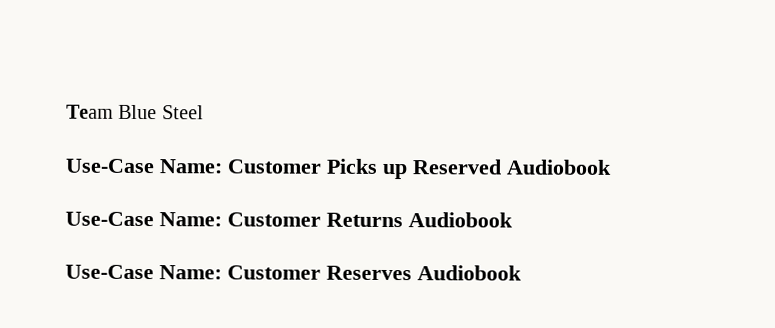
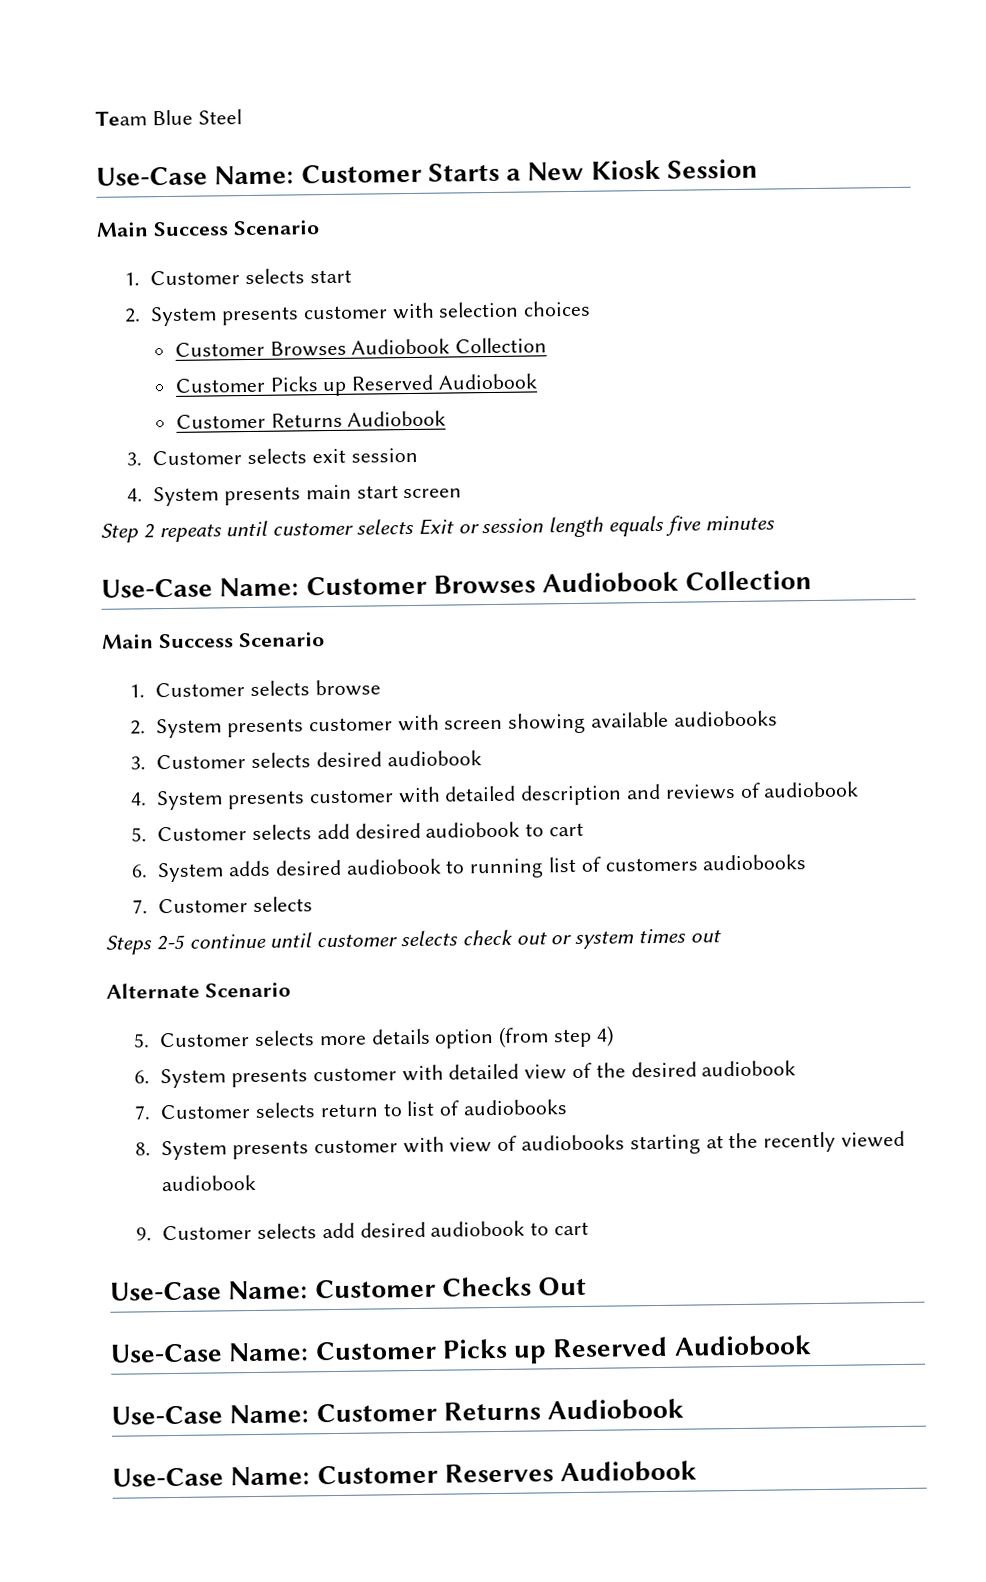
+ Use-Case Name: Customer Starts a New Kiosk Session
+ Main Success Scenario
+ 1. Customer selects start
+ 2. System presents customer with selection choices
+ Customer Browses Audiobook Collection
+ Customer Picks up Reserved Audiobook
+ Customer Returns Audiobook
+ 3. Customer selects exit session
+ 4. System presents main start screen
+ Step 2 repeats until customer selects Exit or session length equals five minutes
+ Use-Case Name: Customer Browses Audiobook Collection
+ Main Success Scenario
+ 1. Customer selects browse
+ 2. System presents customer with screen showing available audiobooks
+ 3. Customer selects desired audiobook
+ 4. System presents customer with detailed description and reviews of audiobook
+ 5. Customer selects add desired audiobook to cart
+ 6. System adds desired audiobook to running list of customers audiobooks
+ 7. Customer selects
+ Steps 2-5 continue until customer selects check out or system times out
+ Alternate Scenario
+ 5. Customer selects more details option (from step 4)
+ 6. System presents customer with detailed view of the desired audiobook
+ 7. Customer selects return to list of audiobooks
+ 8. System presents customer with view of audiobooks starting at the recently viewed audiobook
+ 9. Customer selects add desired audiobook to cart
+ Use-Case Name: Customer Checks Out

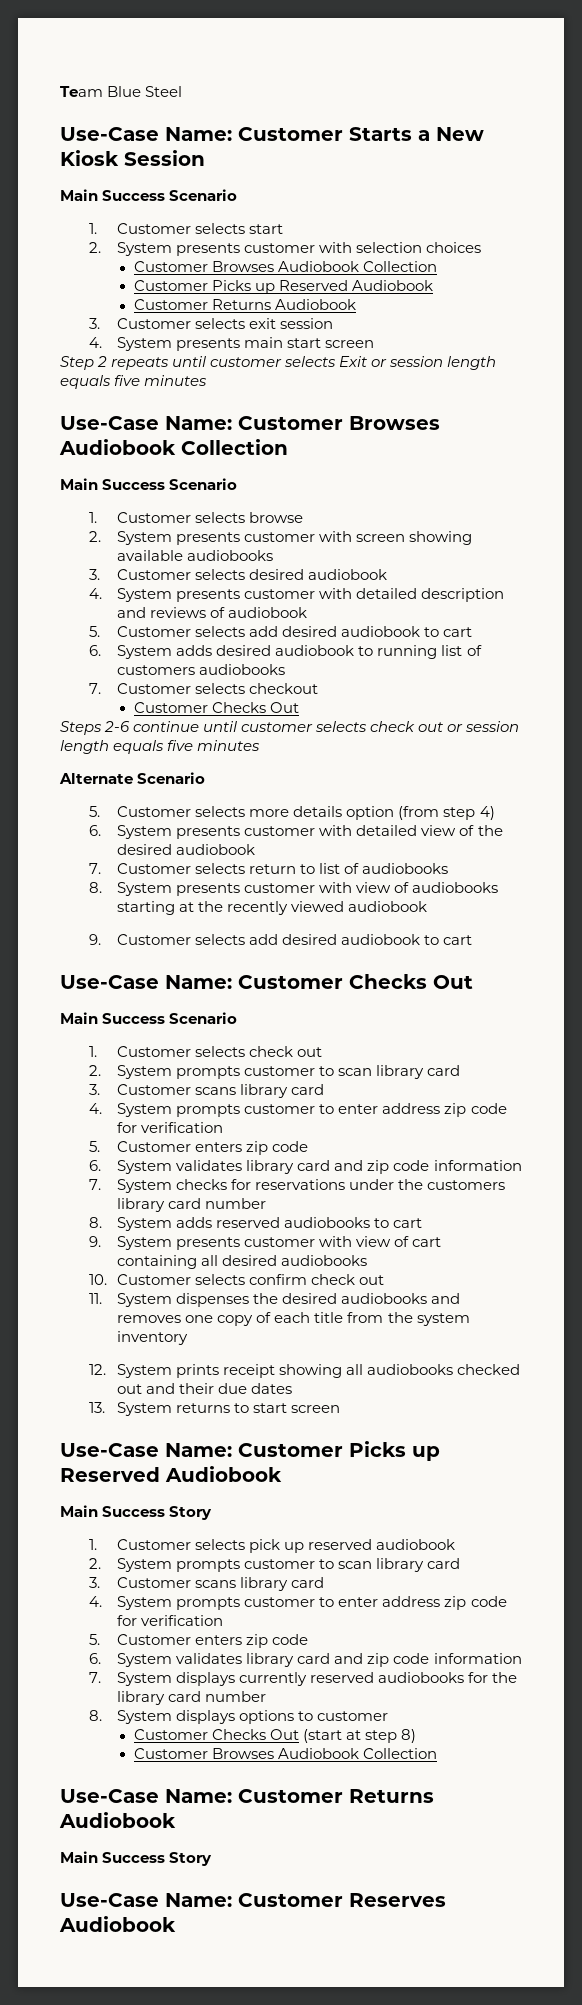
  6. System adds desired audiobook to running list of customers audiobooks
- 7. Customer selects
+ 7. Customer selects checkout
+ Customer Checks Out
- Steps 2-5 continue until customer selects check out or system times out
+ Steps 2-6 continue until customer selects check out or session length equals five minutes
  Use-Case Name: Customer Checks Out
+ Main Success Scenario
+ 1. Customer selects check out
+ 2. System prompts customer to scan library card
+ 3. Customer scans library card
+ 4. System prompts customer to enter address zip code for verification
+ 5. Customer enters zip code
+ 6. System validates library card and zip code information
+ 7. System checks for reservations under the customers library card number
+ 8. System adds reserved audiobooks to cart
+ 9. System presents customer with view of cart containing all desired audiobooks
+ 10. Customer selects confirm check out
+ 11. System dispenses the desired audiobooks and removes one copy of each title from the system inventory
+ 12. System prints receipt showing all audiobooks checked out and their due dates
+ 13. System returns to start screen
  Use-Case Name: Customer Picks up Reserved Audiobook
+ Main Success Story
+ 1. Customer selects pick up reserved audiobook
+ 2. System prompts customer to scan library card
+ 3. Customer scans library card
+ 4. System prompts customer to enter address zip code for verification
+ 5. Customer enters zip code
+ 6. System validates library card and zip code information
+ 7. System displays currently reserved audiobooks for the library card number
+ 8. System displays options to customer
+ Customer Checks Out (start at step 8)
+ Customer Browses Audiobook Collection
  Use-Case Name: Customer Returns Audiobook
+ Main Success Story

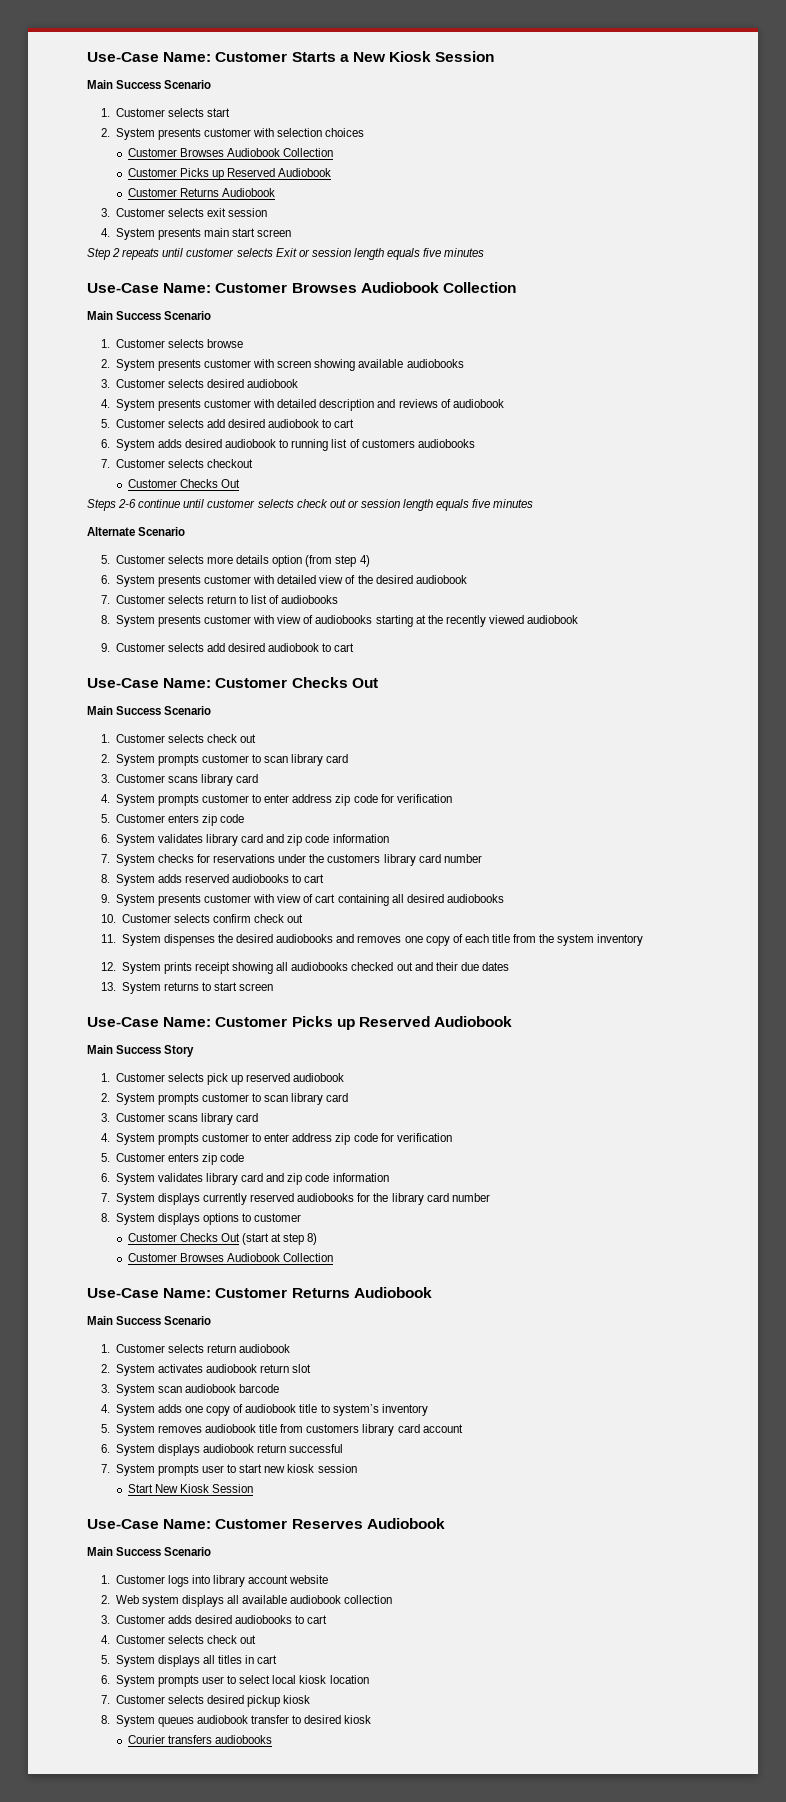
- Team Blue Steel
  Use-Case Name: Customer Returns Audiobook
- Main Success Story
+ Main Success Scenario
+ 1. Customer selects return audiobook
+ 2. System activates audiobook return slot
+ 3. System scan audiobook barcode
+ 4. System adds one copy of audiobook title to system’s inventory
+ 5. System removes audiobook title from customers library card account
+ 6. System displays audiobook return successful
+ 7. System prompts user to start new kiosk session
+ Start New Kiosk Session
  Use-Case Name: Customer Reserves Audiobook
+ Main Success Scenario
+ 1. Customer logs into library account website
+ 2. Web system displays all available audiobook collection
+ 3. Customer adds desired audiobooks to cart
+ 4. Customer selects check out
+ 5. System displays all titles in cart
+ 6. System prompts user to select local kiosk location
+ 7. Customer selects desired pickup kiosk
+ 8. System queues audiobook transfer to desired kiosk
+ Courier transfers audiobooks

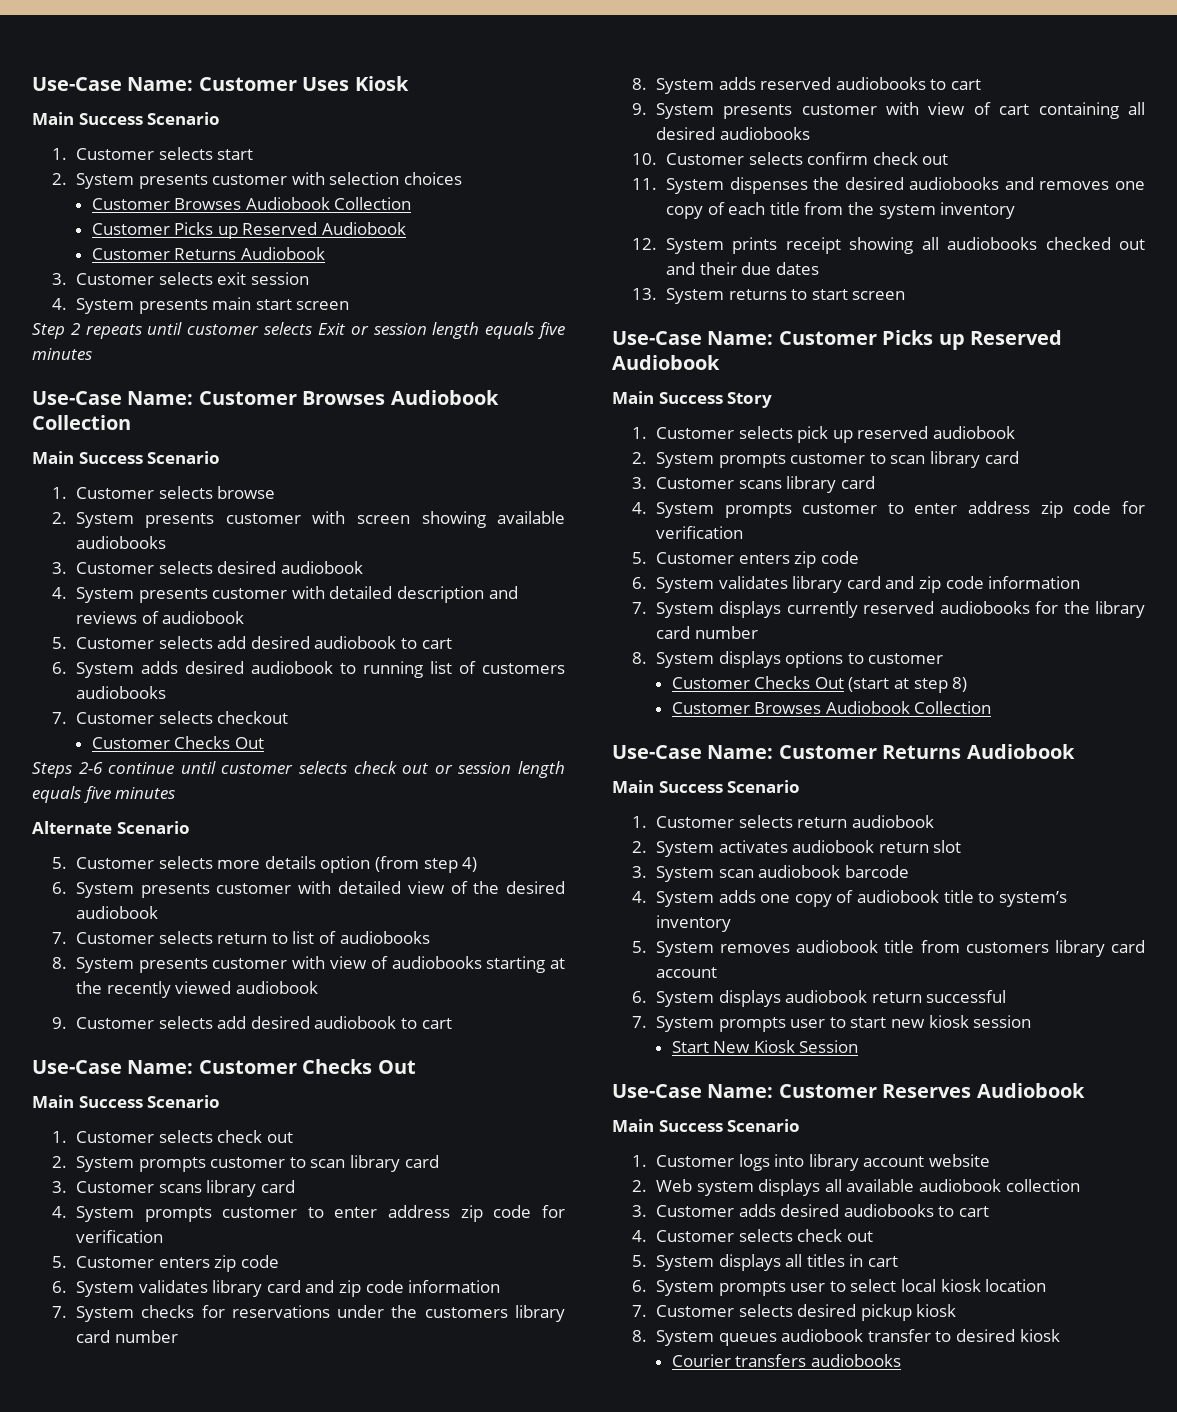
- Use-Case Name: Customer Starts a New Kiosk Session
+ Use-Case Name: Customer Uses Kiosk

